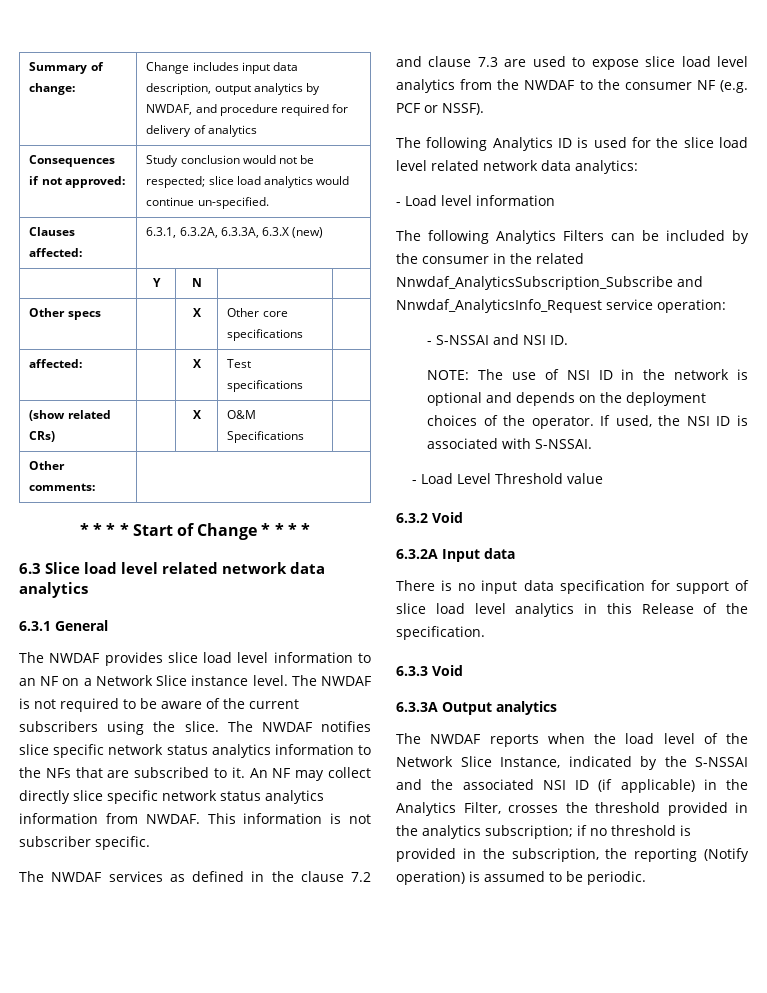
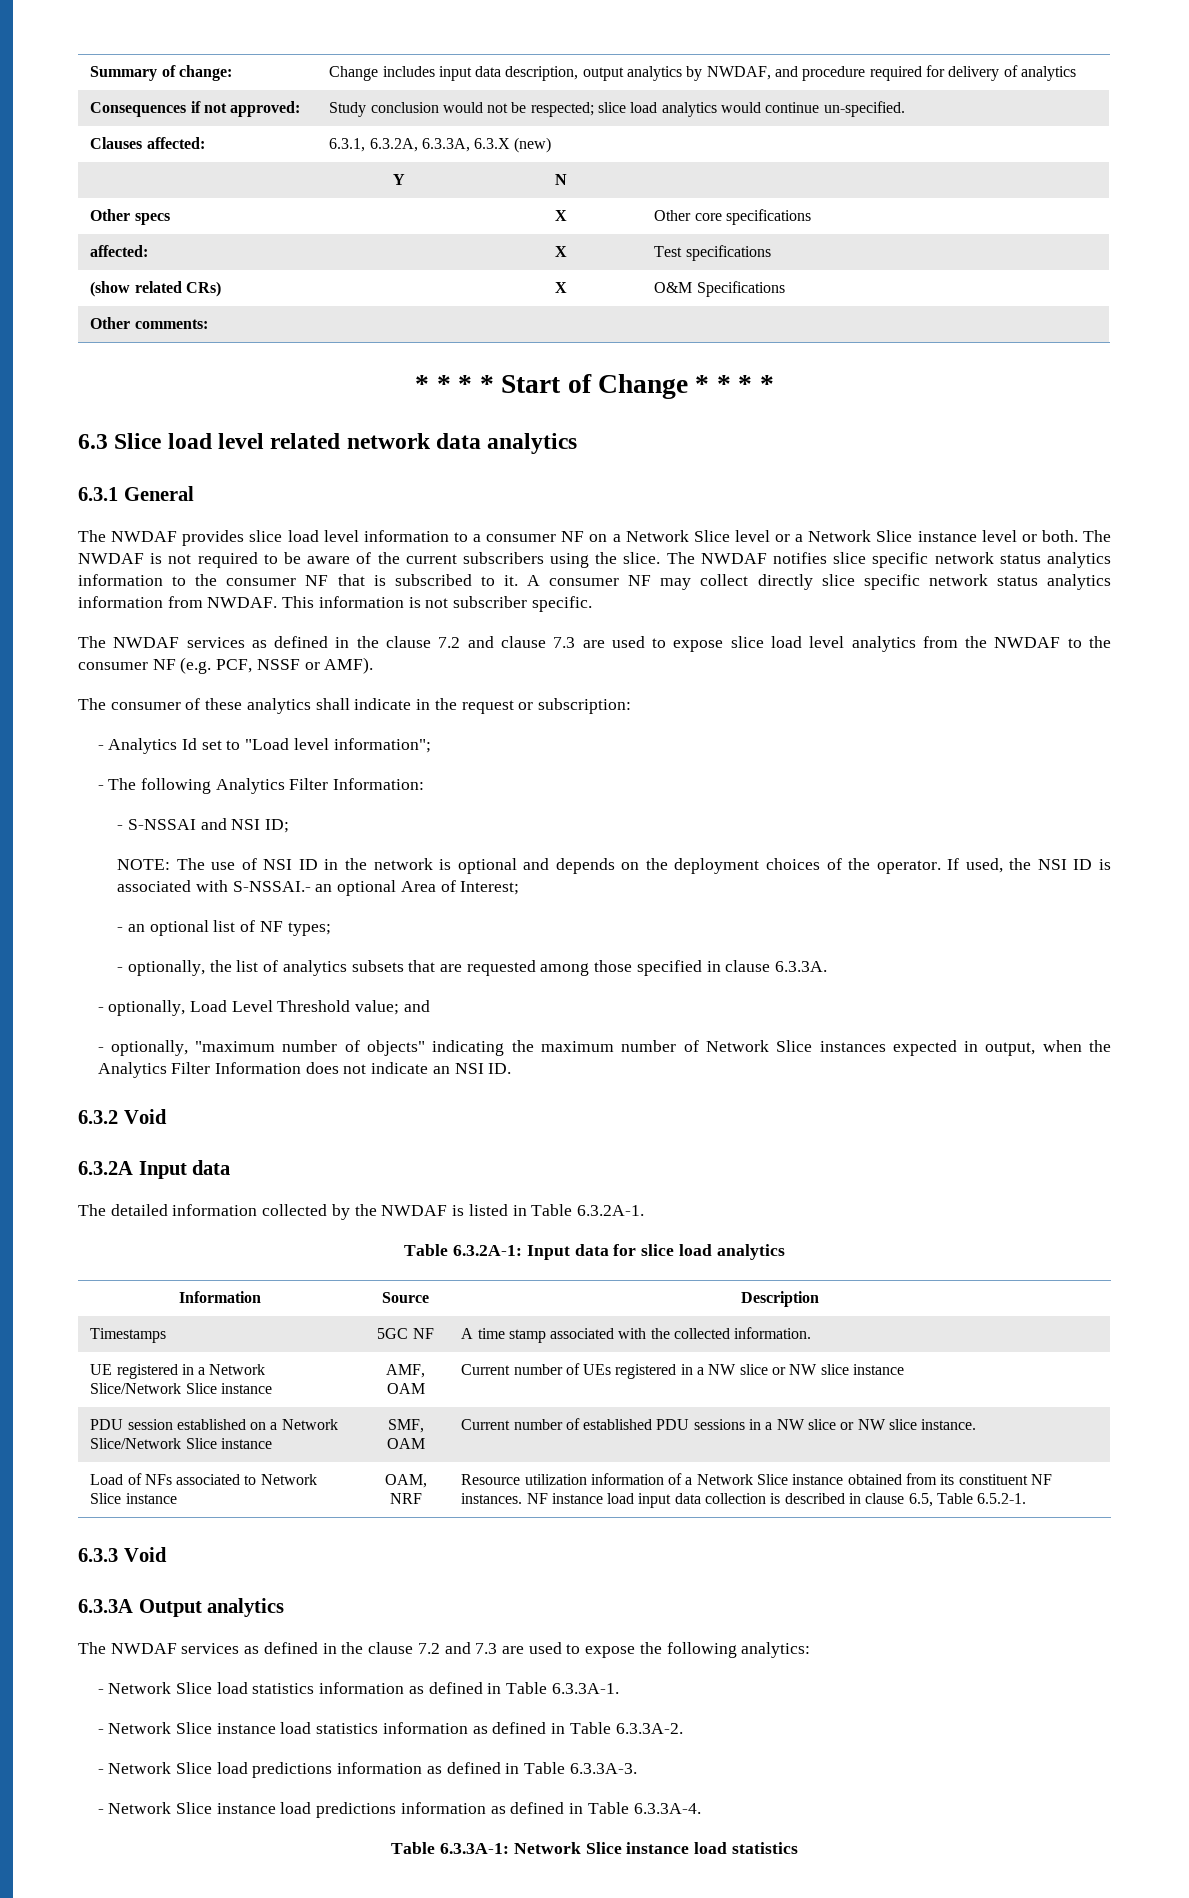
- The NWDAF provides slice load level information to an NF on a Network Slice instance level.
+ The NWDAF provides slice load level information to a consumer NF on a Network Slice level or a Network Slice instance level or both.
- The NWDAF notifies slice specific network status analytics information to the NFs that are subscribed to it.
+ The NWDAF notifies slice specific network status analytics information to the consumer NF that is subscribed to it.
- An NF may collect directly slice specific network status analytics information from NWDAF.
+ A consumer NF may collect directly slice specific network status analytics information from NWDAF.
- The NWDAF services as defined in the clause 7.2 and clause 7.3 are used to expose slice load level analytics from the NWDAF to the consumer NF (e.g. PCF or NSSF).
- The following Analytics ID is used for the slice load level related network data analytics:
- - Load level information
- The following Analytics Filters can be included by the consumer in the related Nnwdaf_AnalyticsSubscription_Subscribe and Nnwdaf_AnalyticsInfo_Request service operation:
+ The NWDAF services as defined in the clause 7.2 and clause 7.3 are used to expose slice load level analytics from the NWDAF to the consumer NF (e.g. PCF, NSSF or AMF).
+ The consumer of these analytics shall indicate in the request or subscription:
+ - Analytics Id set to "Load level information";
+ - The following Analytics Filter Information:
- - S-NSSAI and NSI ID.
+ - S-NSSAI and NSI ID;
- If used, the NSI ID is associated with S-NSSAI.
- - Load Level Threshold value
+ If used, the NSI ID is associated with S-NSSAI.- an optional Area of Interest;
+ - an optional list of NF types;
+ - optionally, the list of analytics subsets that are requested among those specified in clause 6.3.3A.
+ - optionally, Load Level Threshold value; and
+ - optionally, "maximum number of objects" indicating the maximum number of Network Slice instances expected in output, when the Analytics Filter Information does not indicate an NSI ID.
- There is no input data specification for support of slice load level analytics in this Release of the specification.
+ The detailed information collected by the NWDAF is listed in Table 6.3.2A-1.
+ Table 6.3.2A-1: Input data for slice load analytics
+ Information | Source | Description
+ Timestamps | 5GC NF | A time stamp associated with the collected information.
+ UE registered in a Network Slice/Network Slice instance | AMF, OAM | Current number of UEs registered in a NW slice or NW slice instance
+ PDU session established on a Network Slice/Network Slice instance | SMF, OAM | Current number of established PDU sessions in a NW slice or NW slice instance.
+ Load of NFs associated to Network Slice instance | OAM, NRF | Resource utilization information of a Network Slice instance obtained from its constituent NF instances. NF instance load input data collection is described in clause 6.5, Table 6.5.2-1.
- The NWDAF reports when the load level of the Network Slice Instance, indicated by the S-NSSAI and the associated NSI ID (if applicable) in the Analytics Filter, crosses the threshold provided in the analytics subscription; if no threshold is provided in the subscription, the reporting (Notify operation) is assumed to be periodic.
+ The NWDAF services as defined in the clause 7.2 and 7.3 are used to expose the following analytics:
+ - Network Slice load statistics information as defined in Table 6.3.3A-1.
+ - Network Slice instance load statistics information as defined in Table 6.3.3A-2.
+ - Network Slice load predictions information as defined in Table 6.3.3A-3.
+ - Network Slice instance load predictions information as defined in Table 6.3.3A-4.
+ Table 6.3.3A-1: Network Slice instance load statistics

